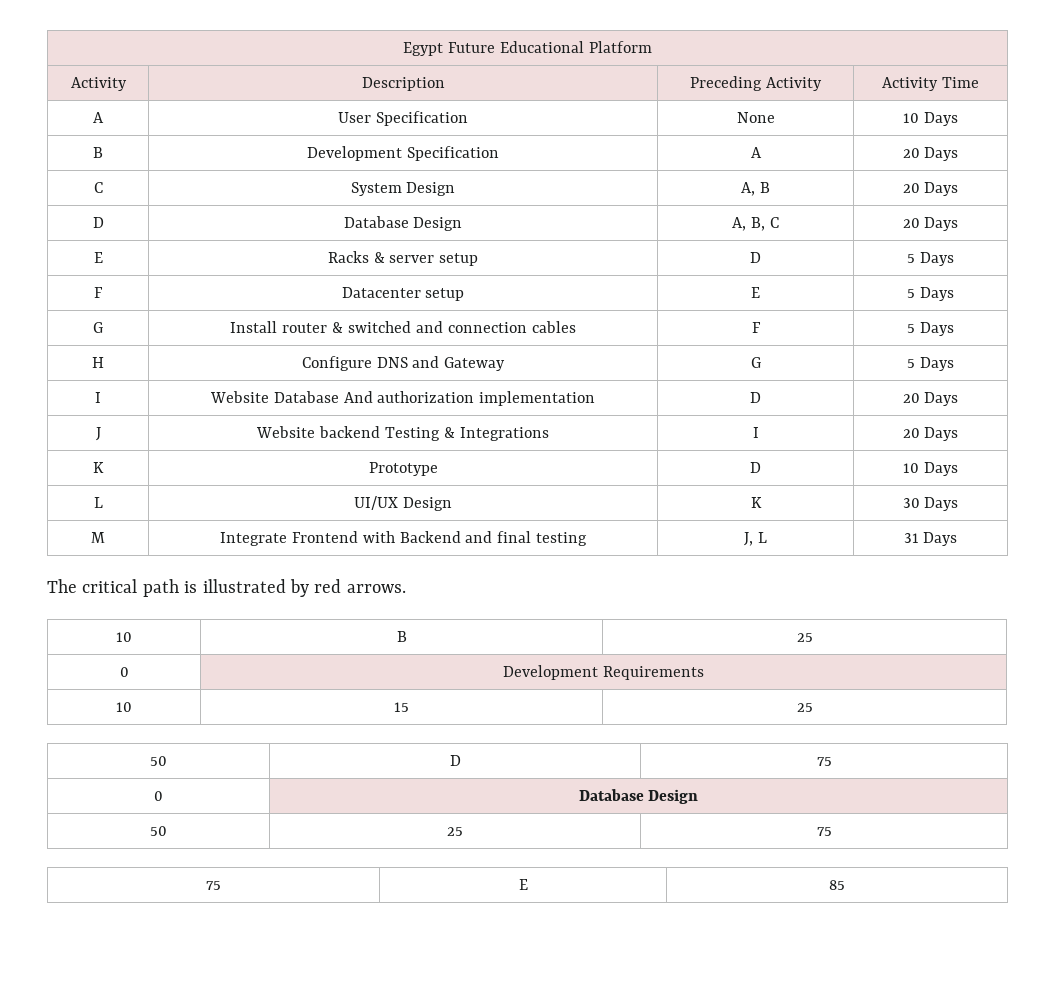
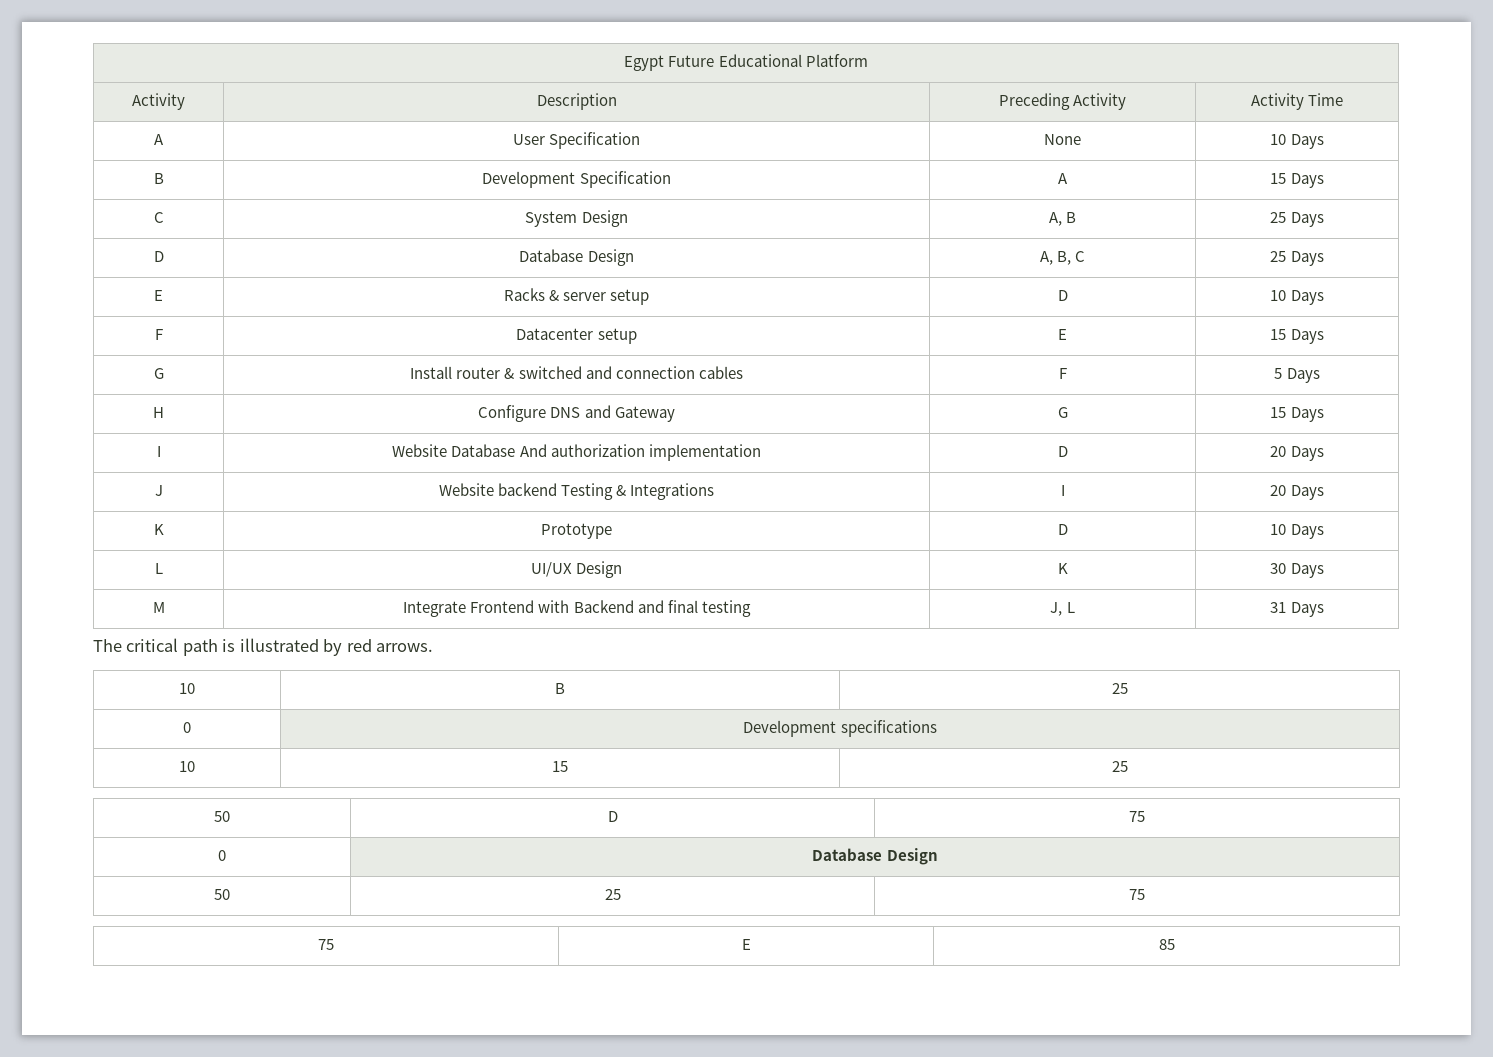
- B | Development Specification | A | 20 Days
+ B | Development Specification | A | 15 Days
- C | System Design | A, B | 20 Days
+ C | System Design | A, B | 25 Days
- D | Database Design | A, B, C | 20 Days
+ D | Database Design | A, B, C | 25 Days
- E | Racks & server setup | D | 5 Days
+ E | Racks & server setup | D | 10 Days
- F | Datacenter setup | E | 5 Days
+ F | Datacenter setup | E | 15 Days
- H | Configure DNS and Gateway | G | 5 Days
+ H | Configure DNS and Gateway | G | 15 Days
- 0 | Development Requirements
+ 0 | Development specifications

